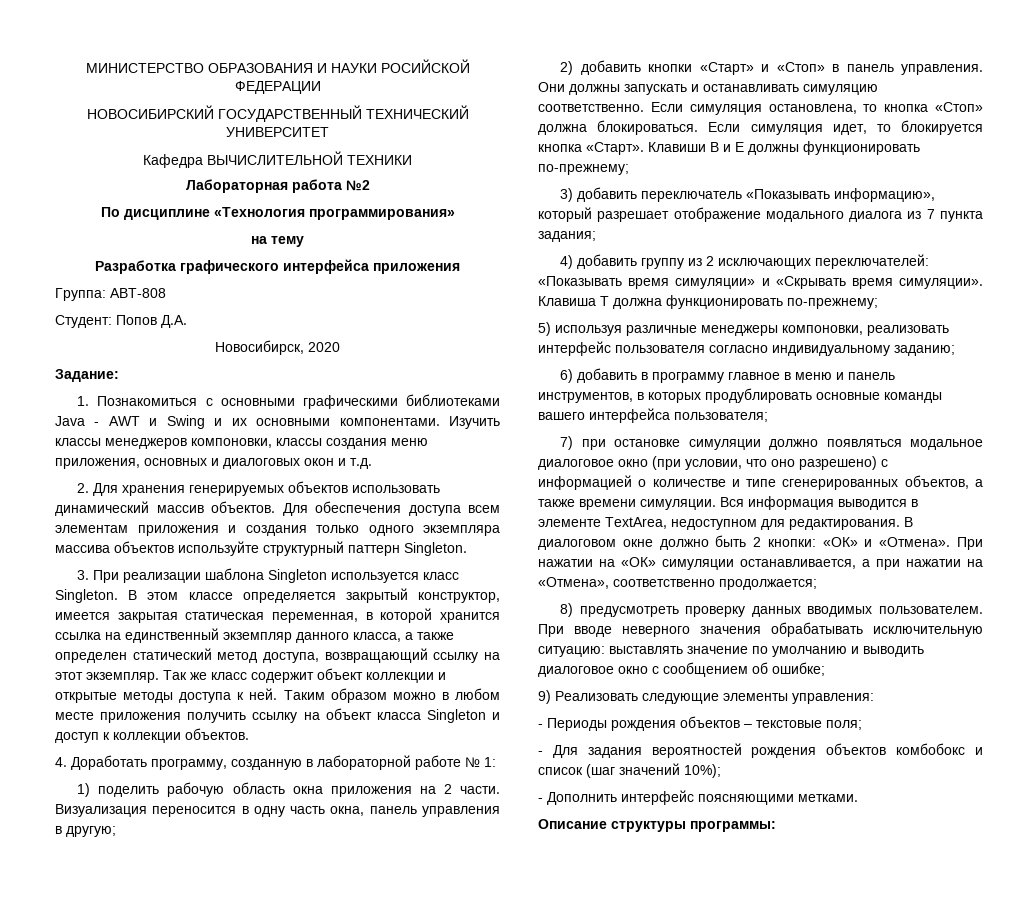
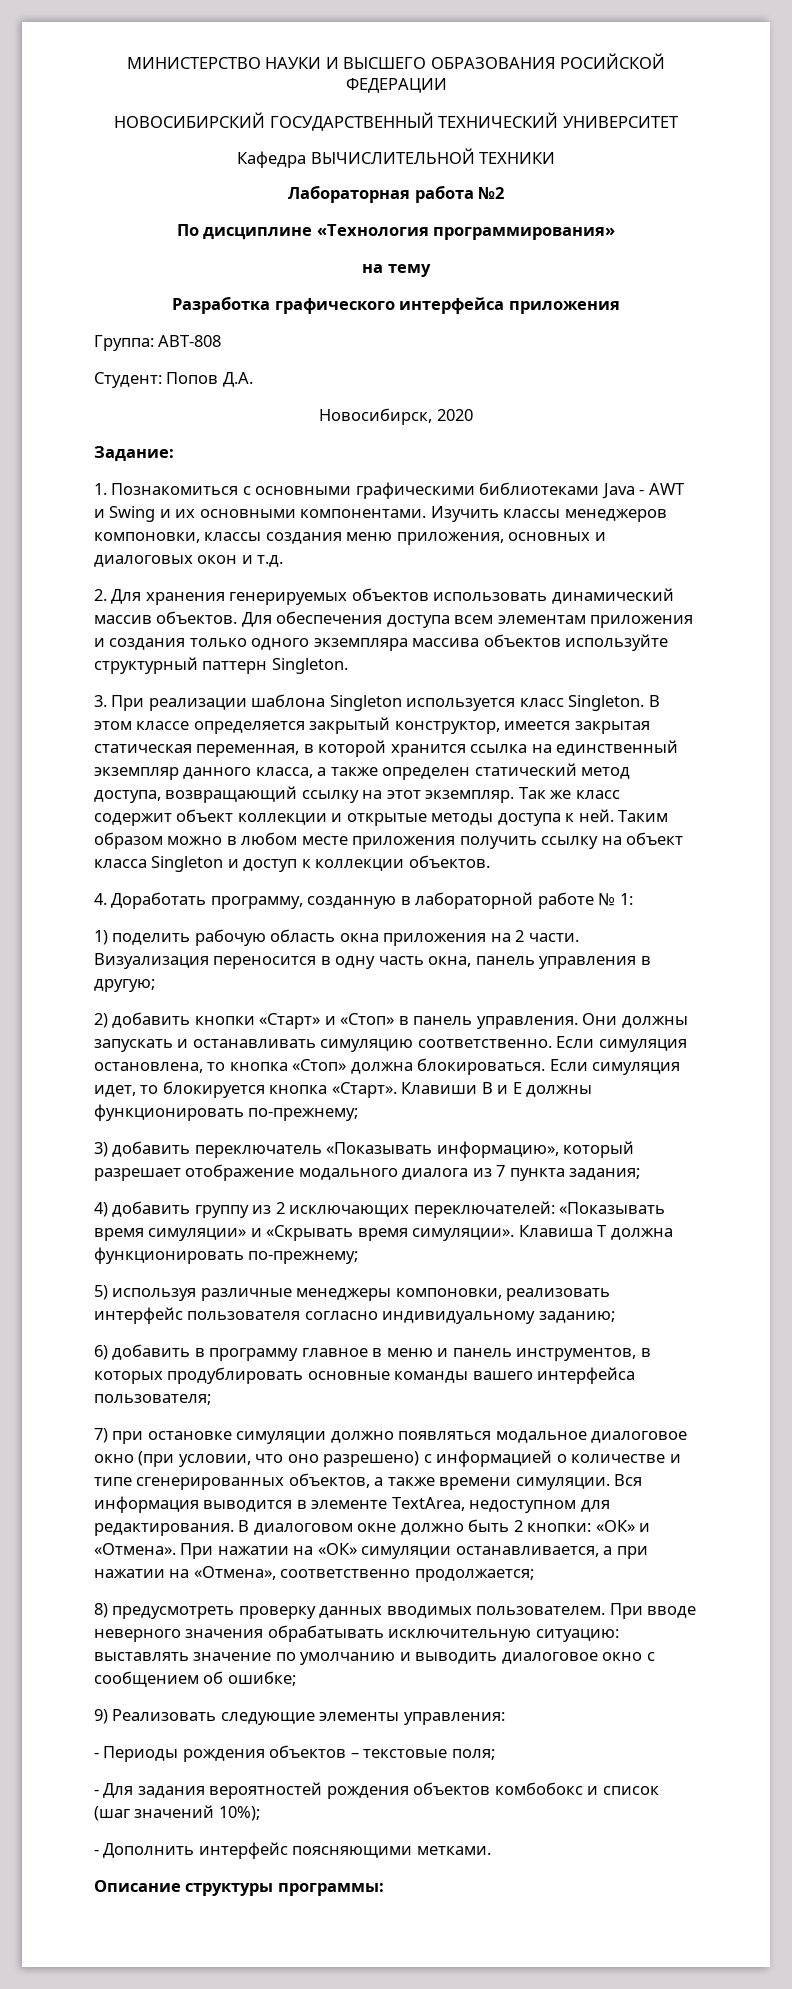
- МИНИСТЕРСТВО ОБРАЗОВАНИЯ И НАУКИ РОСИЙСКОЙ ФЕДЕРАЦИИ
+ МИНИСТЕРСТВО НАУКИ И ВЫСШЕГО ОБРАЗОВАНИЯ РОСИЙСКОЙ ФЕДЕРАЦИИ

